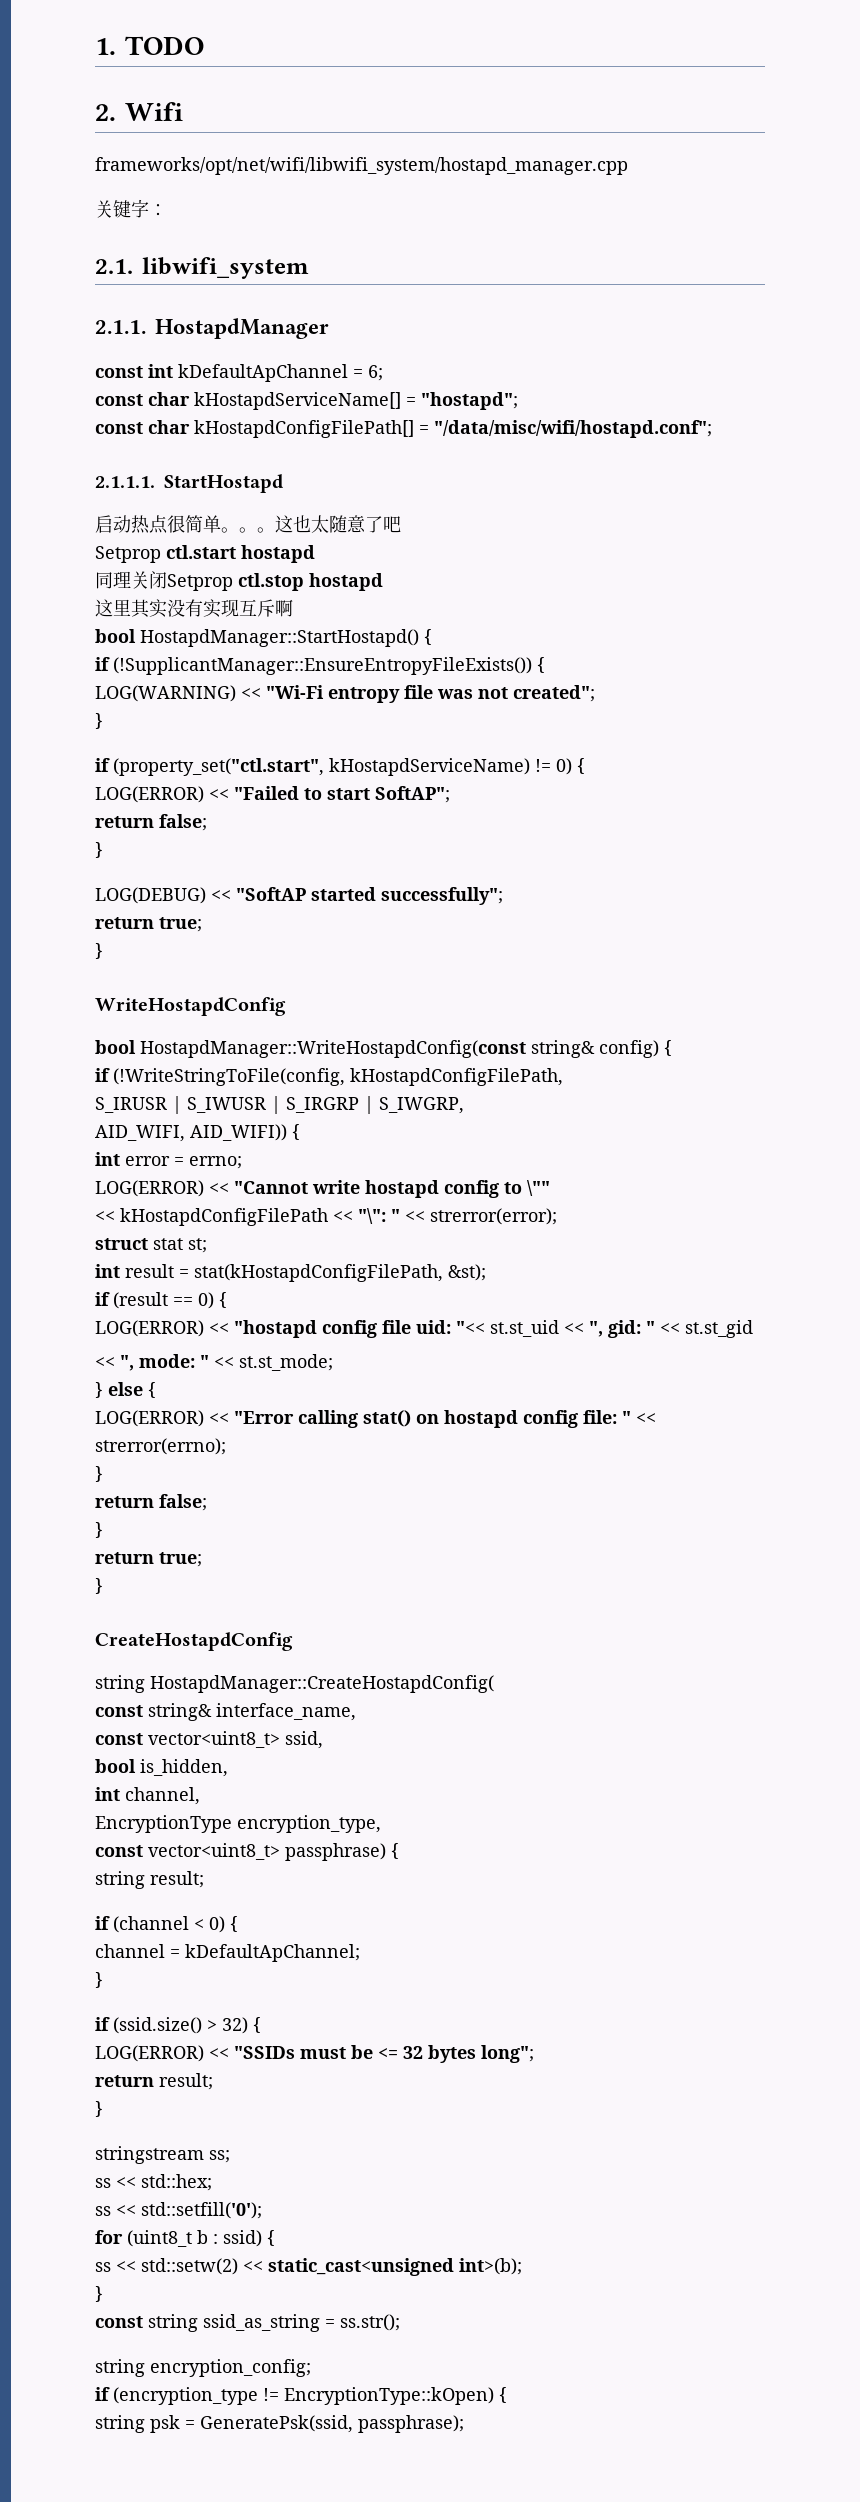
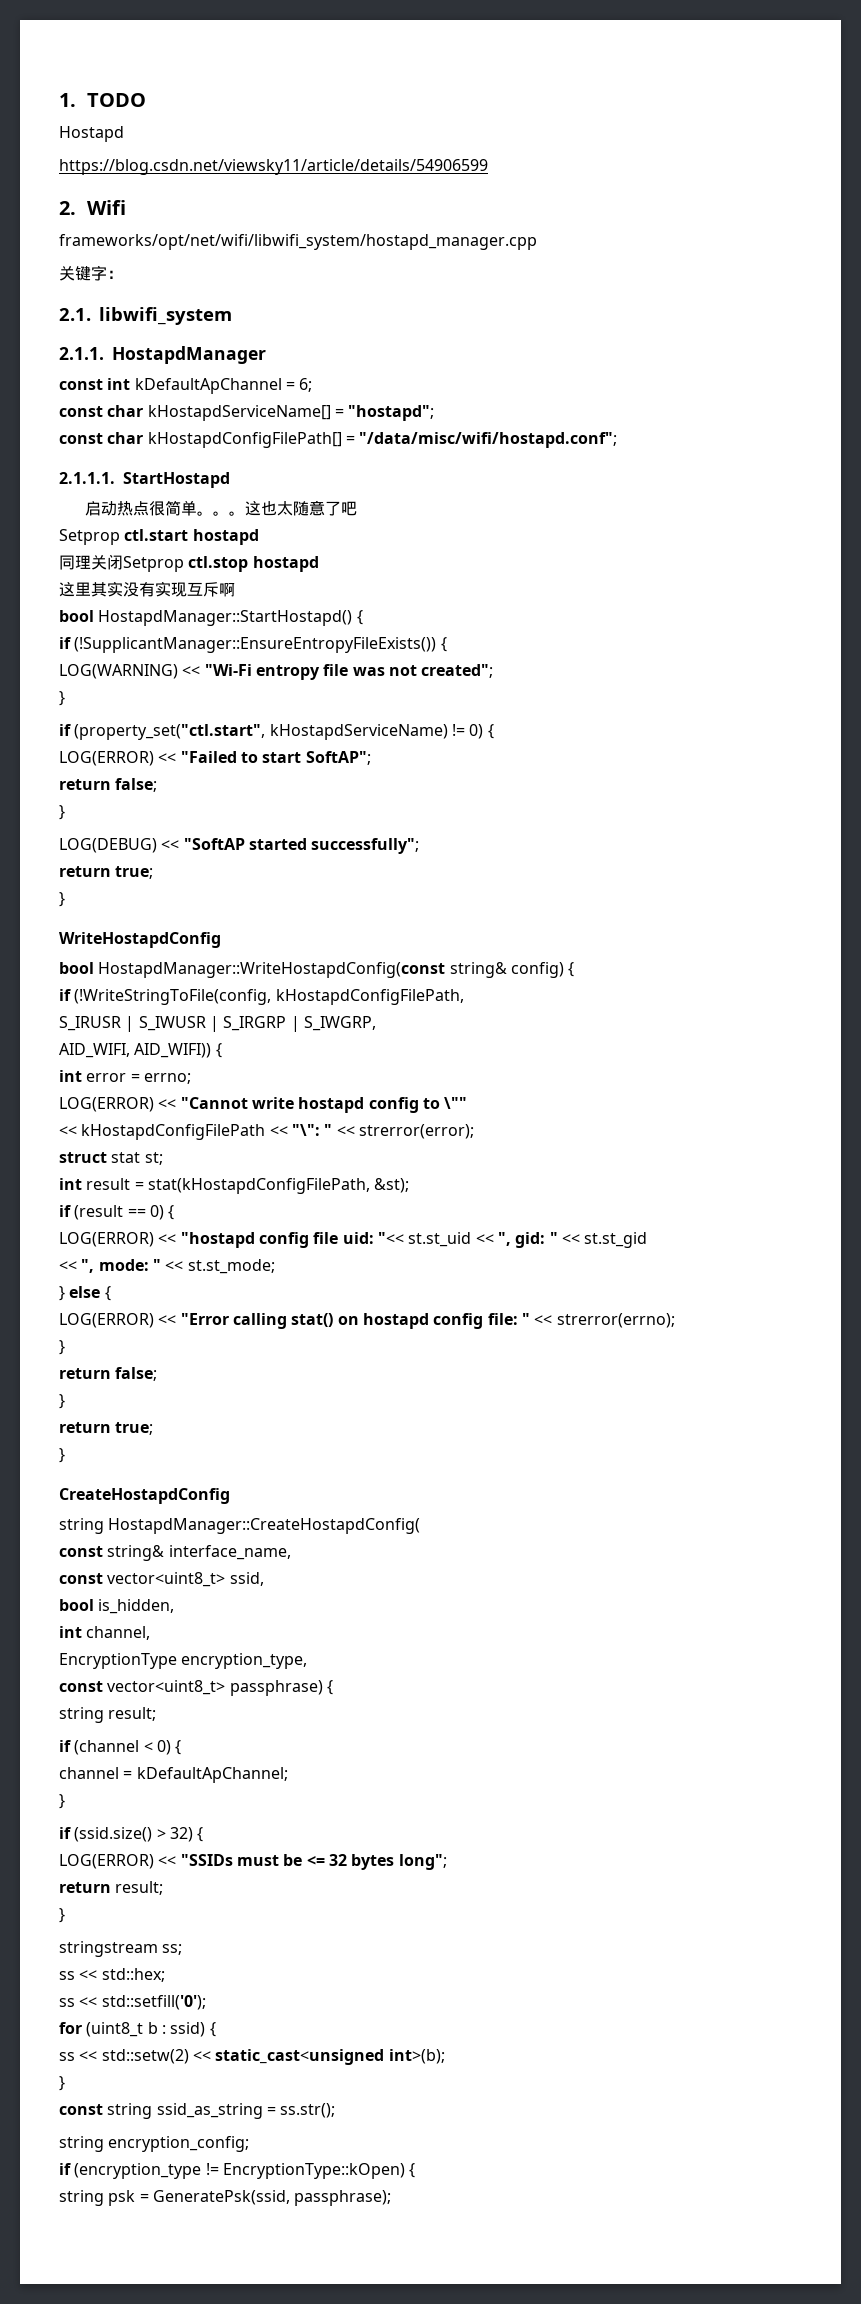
+ Hostapd
+ https://blog.csdn.net/viewsky11/article/details/54906599

